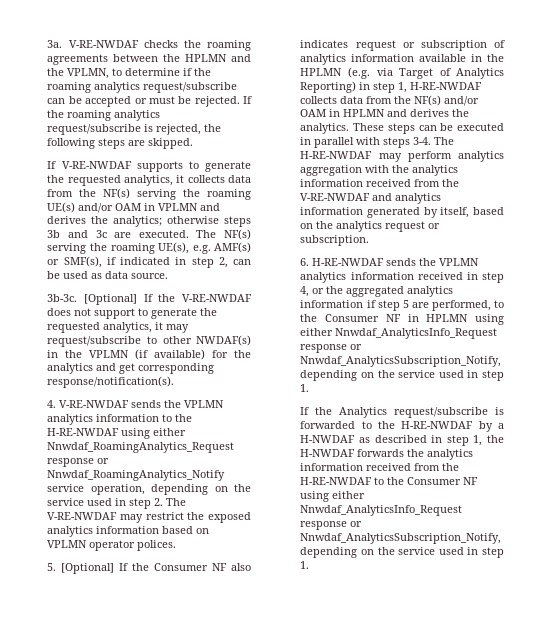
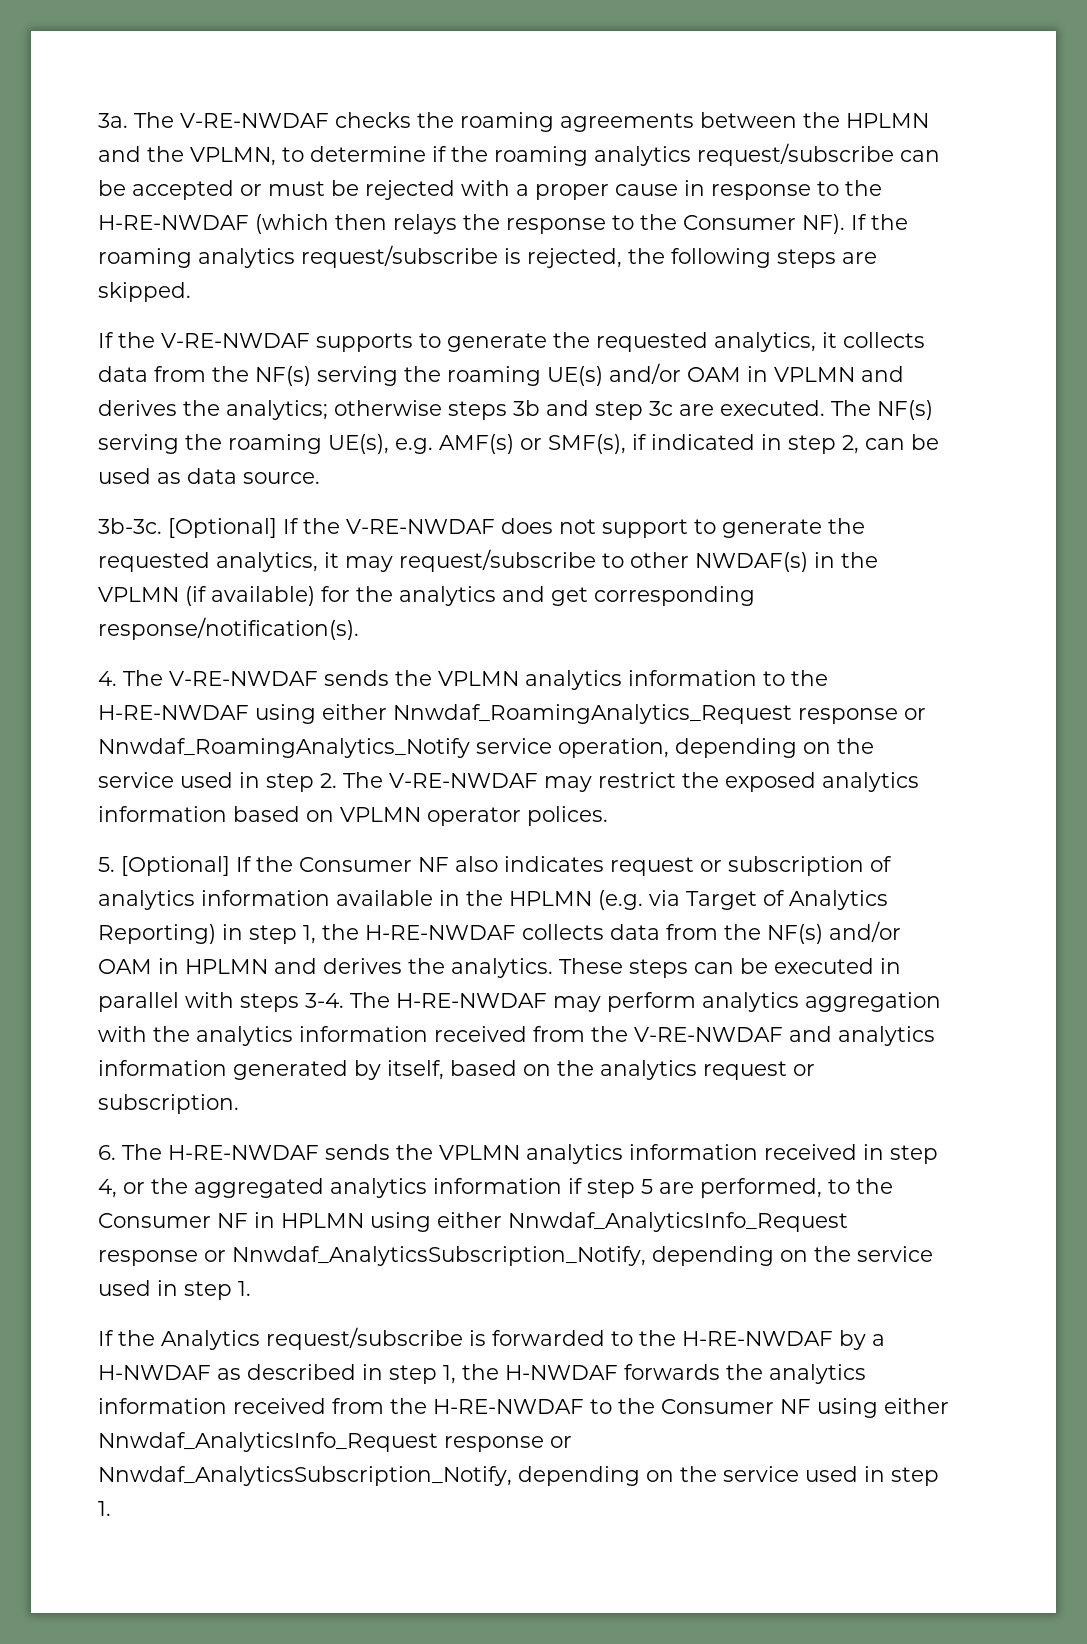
- V-RE-NWDAF checks the roaming agreements between the HPLMN and the VPLMN, to determine if the roaming analytics request/subscribe can be accepted or must be rejected. If the roaming analytics request/subscribe is rejected, the following steps are skipped.
+ The V-RE-NWDAF checks the roaming agreements between the HPLMN and the VPLMN, to determine if the roaming analytics request/subscribe can be accepted or must be rejected with a proper cause in response to the H-RE-NWDAF (which then relays the response to the Consumer NF). If the roaming analytics request/subscribe is rejected, the following steps are skipped.
- If V-RE-NWDAF supports to generate the requested analytics, it collects data from the NF(s) serving the roaming UE(s) and/or OAM in VPLMN and derives the analytics; otherwise steps 3b and 3c are executed.
+ If the V-RE-NWDAF supports to generate the requested analytics, it collects data from the NF(s) serving the roaming UE(s) and/or OAM in VPLMN and derives the analytics; otherwise steps 3b and step 3c are executed.
- 4. V-RE-NWDAF sends the VPLMN analytics information to the H-RE-NWDAF using either Nnwdaf_RoamingAnalytics_Request response or Nnwdaf_RoamingAnalytics_Notify service operation, depending on the service used in step 2. The V-RE-NWDAF may restrict the exposed analytics information based on VPLMN operator polices.
+ 4. The V-RE-NWDAF sends the VPLMN analytics information to the H-RE-NWDAF using either Nnwdaf_RoamingAnalytics_Request response or Nnwdaf_RoamingAnalytics_Notify service operation, depending on the service used in step 2. The V-RE-NWDAF may restrict the exposed analytics information based on VPLMN operator polices.
- 5. [Optional] If the Consumer NF also indicates request or subscription of analytics information available in the HPLMN (e.g. via Target of Analytics Reporting) in step 1, H-RE-NWDAF collects data from the NF(s) and/or OAM in HPLMN and derives the analytics.
+ 5. [Optional] If the Consumer NF also indicates request or subscription of analytics information available in the HPLMN (e.g. via Target of Analytics Reporting) in step 1, the H-RE-NWDAF collects data from the NF(s) and/or OAM in HPLMN and derives the analytics.
- 6. H-RE-NWDAF sends the VPLMN analytics information received in step 4, or the aggregated analytics information if step 5 are performed, to the Consumer NF in HPLMN using either Nnwdaf_AnalyticsInfo_Request response or Nnwdaf_AnalyticsSubscription_Notify, depending on the service used in step 1.
+ 6. The H-RE-NWDAF sends the VPLMN analytics information received in step 4, or the aggregated analytics information if step 5 are performed, to the Consumer NF in HPLMN using either Nnwdaf_AnalyticsInfo_Request response or Nnwdaf_AnalyticsSubscription_Notify, depending on the service used in step 1.

